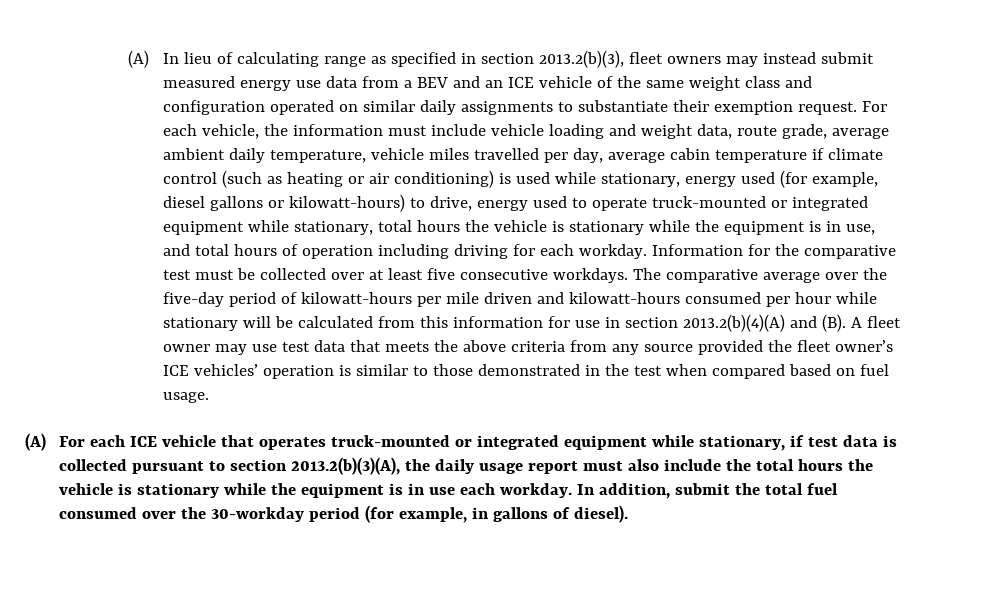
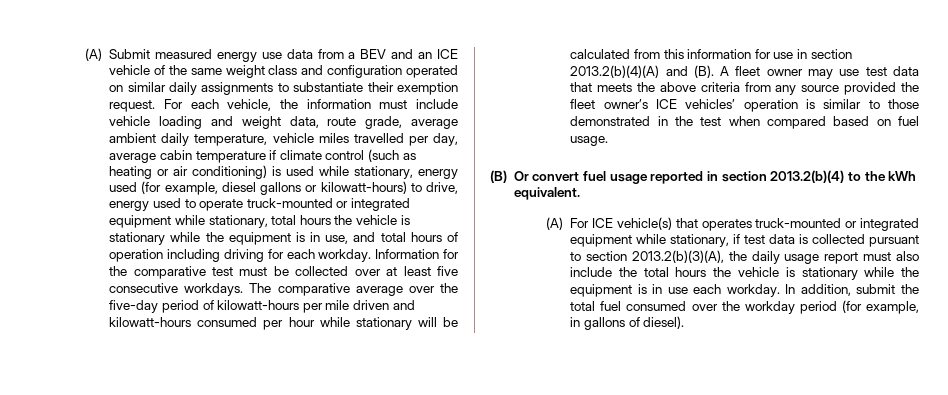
- (A) In lieu of calculating range as specified in section 2013.2(b)(3), fleet owners may instead submit measured energy use data from a BEV and an ICE vehicle of the same weight class and configuration operated on similar daily assignments to substantiate their exemption request.
+ (A) Submit measured energy use data from a BEV and an ICE vehicle of the same weight class and configuration operated on similar daily assignments to substantiate their exemption request.
- (A) For each ICE vehicle that operates truck-mounted or integrated equipment while stationary, if test data is collected pursuant to section 2013.2(b)(3)(A), the daily usage report must also include the total hours the vehicle is stationary while the equipment is in use each workday.
+ (B) Or convert fuel usage reported in section 2013.2(b)(4) to the kWh equivalent.
+ (A) For ICE vehicle(s) that operates truck-mounted or integrated equipment while stationary, if test data is collected pursuant to section 2013.2(b)(3)(A), the daily usage report must also include the total hours the vehicle is stationary while the equipment is in use each workday.
- In addition, submit the total fuel consumed over the 30-workday period (for example, in gallons of diesel).
+ In addition, submit the total fuel consumed over the workday period (for example, in gallons of diesel).

